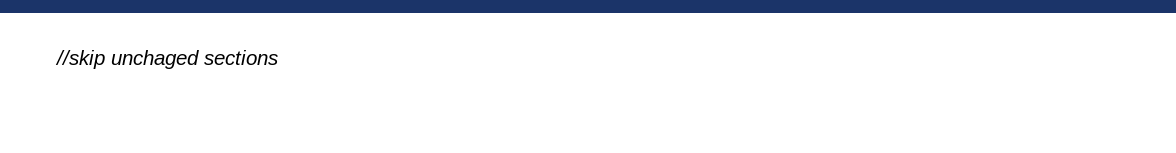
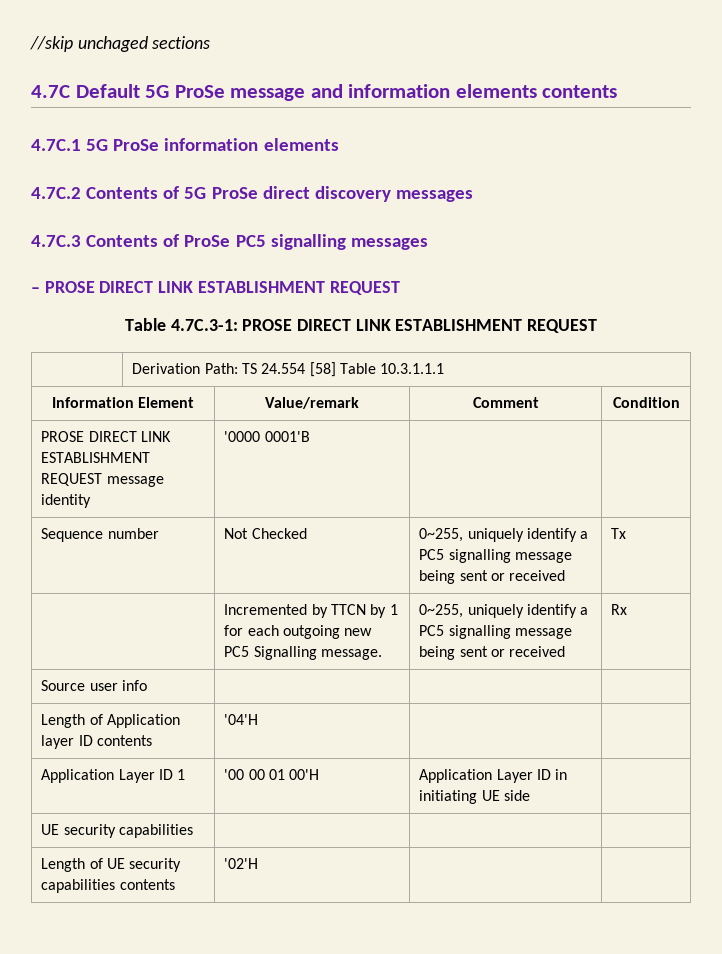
+ 4.7C Default 5G ProSe message and information elements contents
+ 4.7C.1 5G ProSe information elements
+ 4.7C.2 Contents of 5G ProSe direct discovery messages
+ 4.7C.3 Contents of ProSe PC5 signalling messages
+ – PROSE DIRECT LINK ESTABLISHMENT REQUEST
+ Table 4.7C.3-1: PROSE DIRECT LINK ESTABLISHMENT REQUEST
+ | Derivation Path: TS 24.554 [58] Table 10.3.1.1.1
+ Information Element | Value/remark | Comment | Condition
+ PROSE DIRECT LINK ESTABLISHMENT REQUEST message identity | '0000 0001'B | |
+ Sequence number | Not Checked | 0~255, uniquely identify a PC5 signalling message being sent or received | Tx
+ | Incremented by TTCN by 1 for each outgoing new PC5 Signalling message. | 0~255, uniquely identify a PC5 signalling message being sent or received | Rx
+ Source user info | | |
+ Length of Application layer ID contents | '04'H | |
+ Application Layer ID 1 | '00 00 01 00'H | Application Layer ID in initiating UE side |
+ UE security capabilities | | |
+ Length of UE security capabilities contents | '02'H | |

